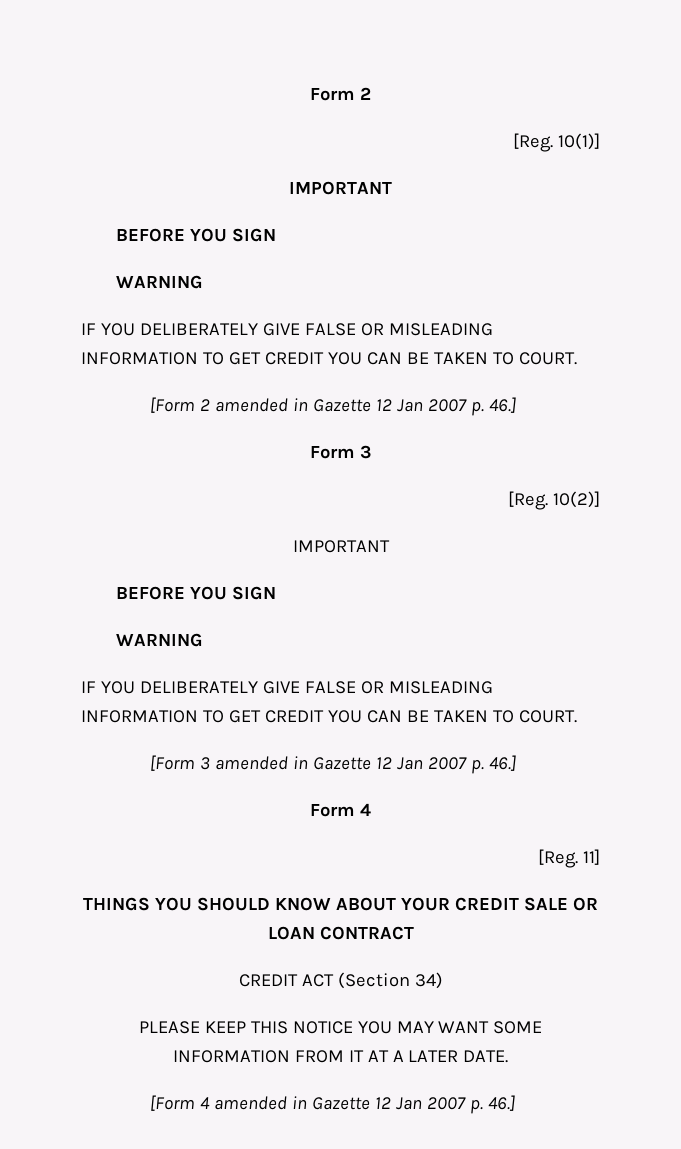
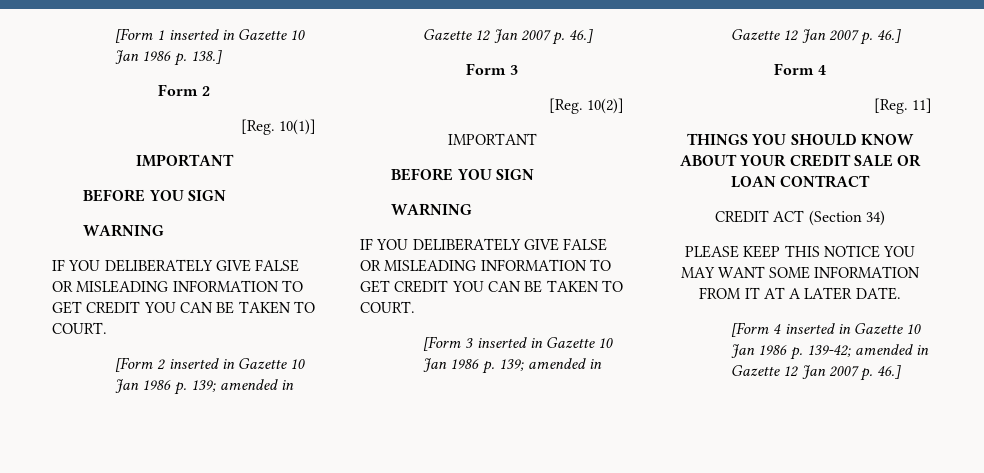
+ [Form 1 inserted in Gazette 10 Jan 1986 p. 138.]
- [Form 2 amended in Gazette 12 Jan 2007 p. 46.]
+ [Form 2 inserted in Gazette 10 Jan 1986 p. 139; amended in Gazette 12 Jan 2007 p. 46.]
- [Form 3 amended in Gazette 12 Jan 2007 p. 46.]
+ [Form 3 inserted in Gazette 10 Jan 1986 p. 139; amended in Gazette 12 Jan 2007 p. 46.]
- [Form 4 amended in Gazette 12 Jan 2007 p. 46.]
+ [Form 4 inserted in Gazette 10 Jan 1986 p. 139-42; amended in Gazette 12 Jan 2007 p. 46.]

